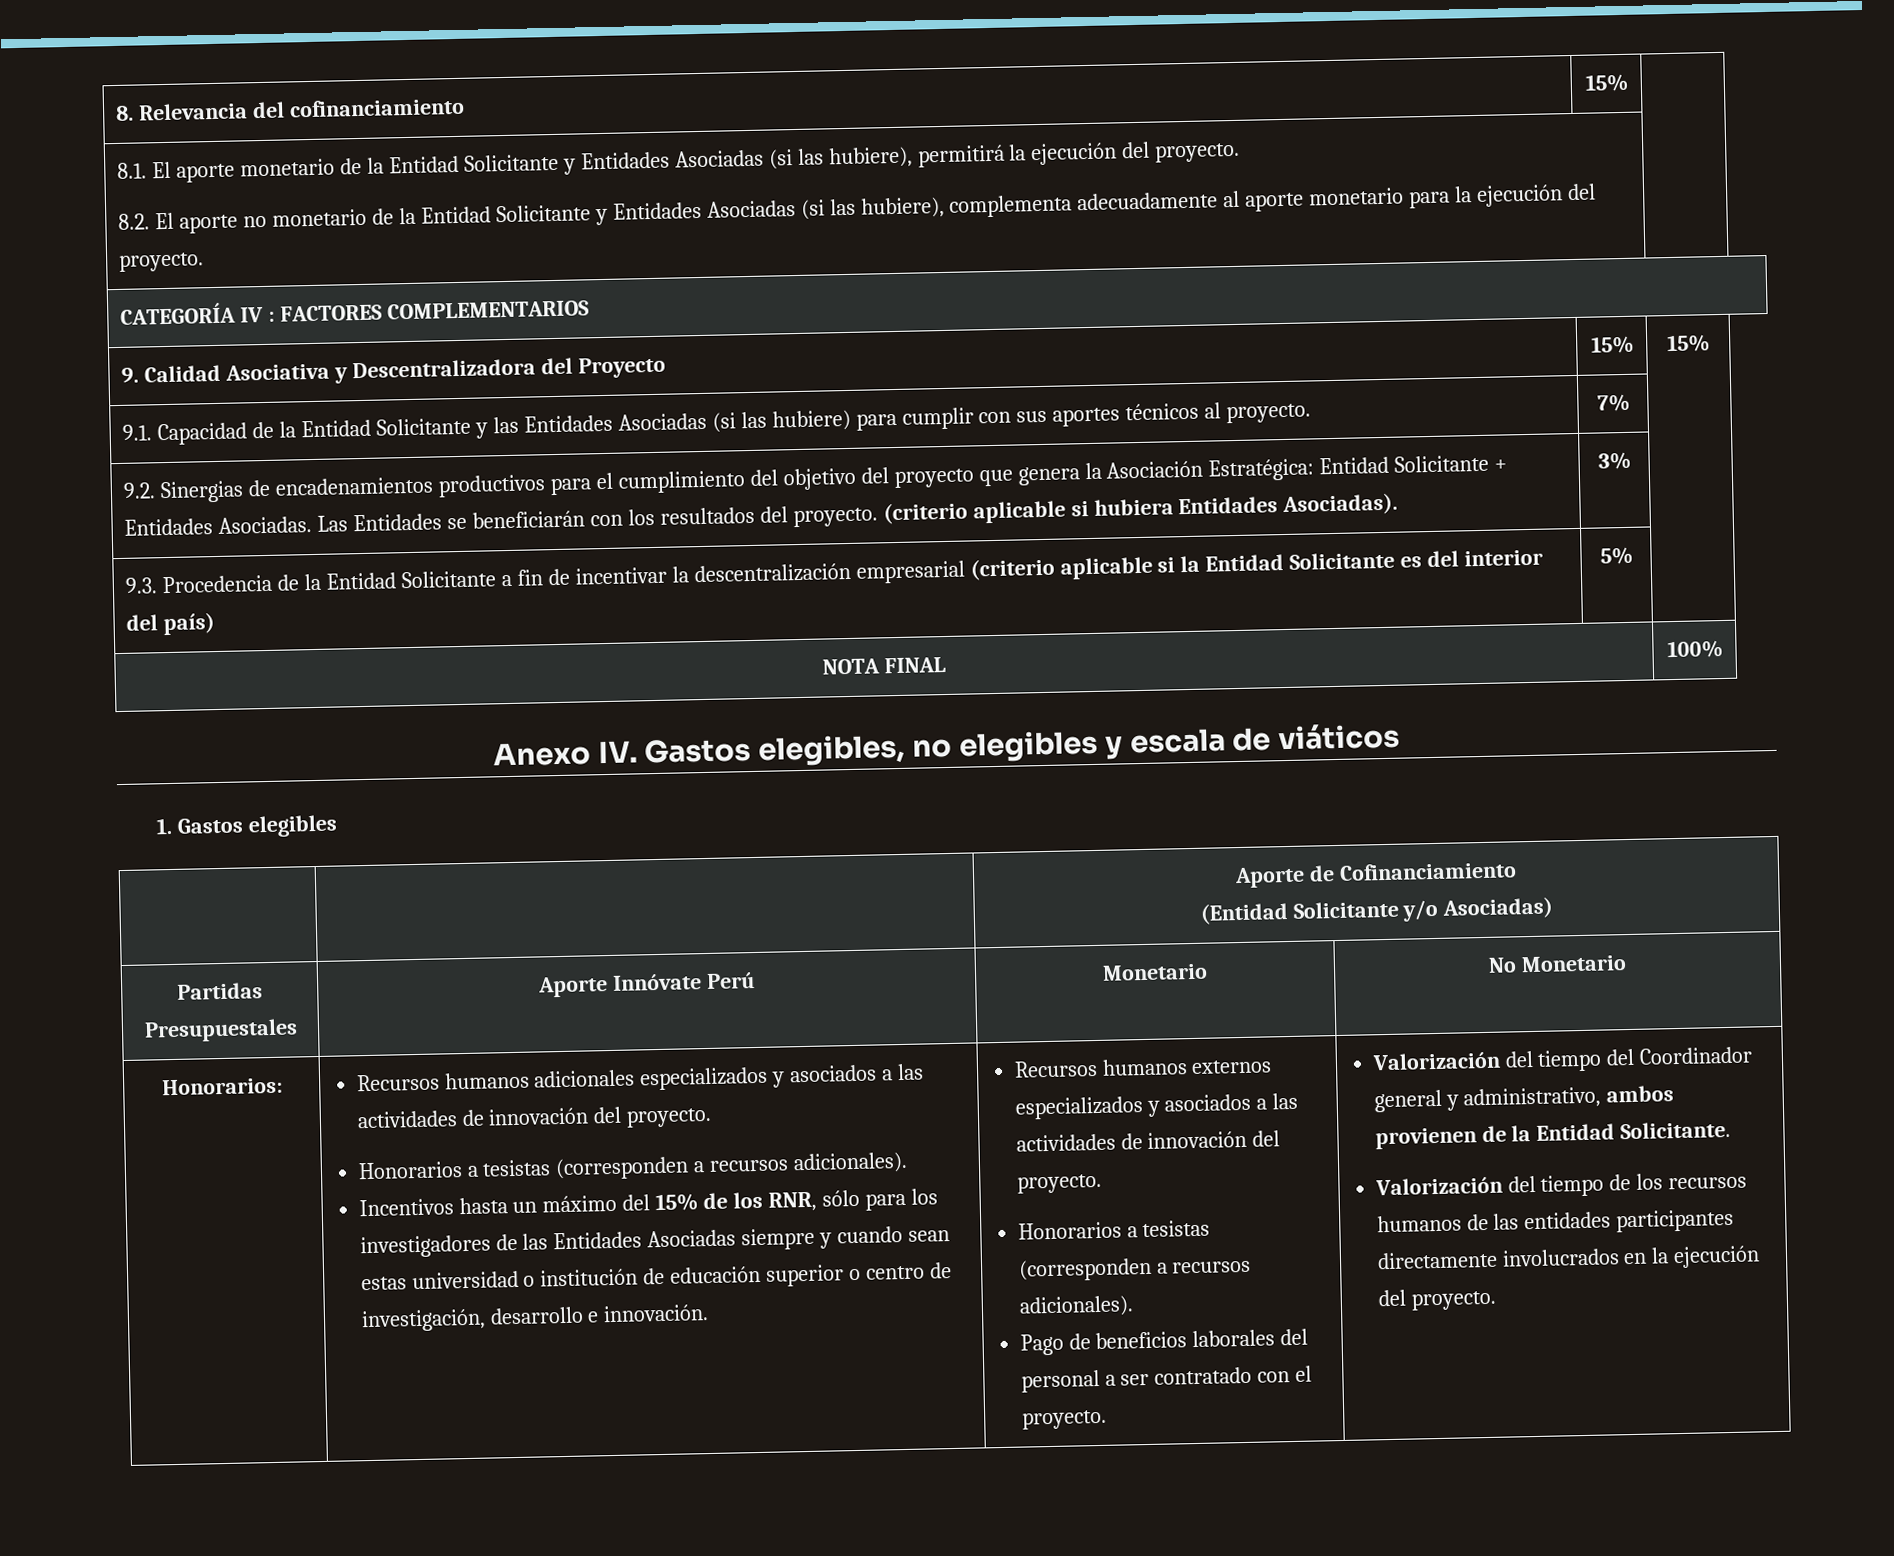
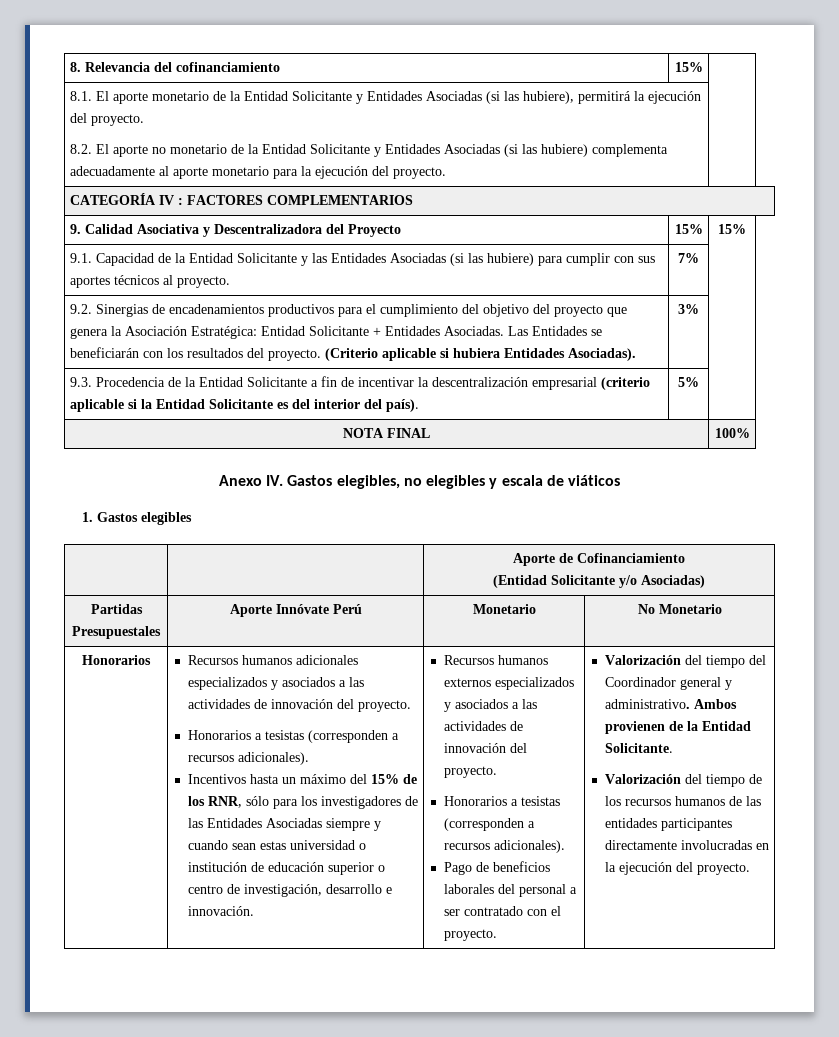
- 8.2. El aporte no monetario de la Entidad Solicitante y Entidades Asociadas (si las hubiere), complementa adecuadamente al aporte monetario para la ejecución del proyecto.
+ 8.2. El aporte no monetario de la Entidad Solicitante y Entidades Asociadas (si las hubiere) complementa adecuadamente al aporte monetario para la ejecución del proyecto.
- 9.2. Sinergias de encadenamientos productivos para el cumplimiento del objetivo del proyecto que genera la Asociación Estratégica: Entidad Solicitante + Entidades Asociadas. Las Entidades se beneficiarán con los resultados del proyecto. (criterio aplicable si hubiera Entidades Asociadas). | 3% |
+ 9.2. Sinergias de encadenamientos productivos para el cumplimiento del objetivo del proyecto que genera la Asociación Estratégica: Entidad Solicitante + Entidades Asociadas. Las Entidades se beneficiarán con los resultados del proyecto. (Criterio aplicable si hubiera Entidades Asociadas). | 3% |
- 9.3. Procedencia de la Entidad Solicitante a fin de incentivar la descentralización empresarial (criterio aplicable si la Entidad Solicitante es del interior del país) | 5% |
+ 9.3. Procedencia de la Entidad Solicitante a fin de incentivar la descentralización empresarial (criterio aplicable si la Entidad Solicitante es del interior del país). | 5% |
  Partidas Presupuestales | Aporte Innóvate Perú | Monetario | No Monetario
- Honorarios:
+ Honorarios
- Valorización del tiempo del Coordinador general y administrativo, ambos provienen de la Entidad Solicitante.
+ Valorización del tiempo del Coordinador general y administrativo. Ambos provienen de la Entidad Solicitante.
- Valorización del tiempo de los recursos humanos de las entidades participantes directamente involucrados en la ejecución del proyecto.
+ Valorización del tiempo de los recursos humanos de las entidades participantes directamente involucradas en la ejecución del proyecto.

